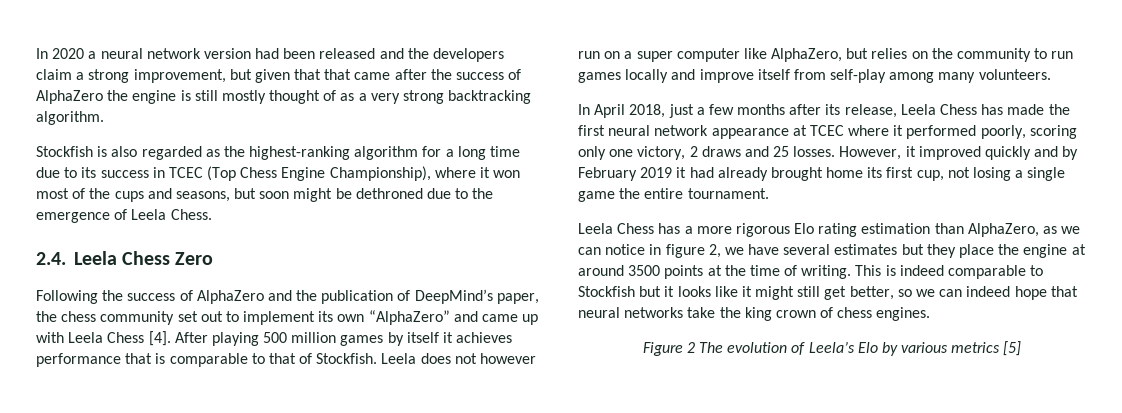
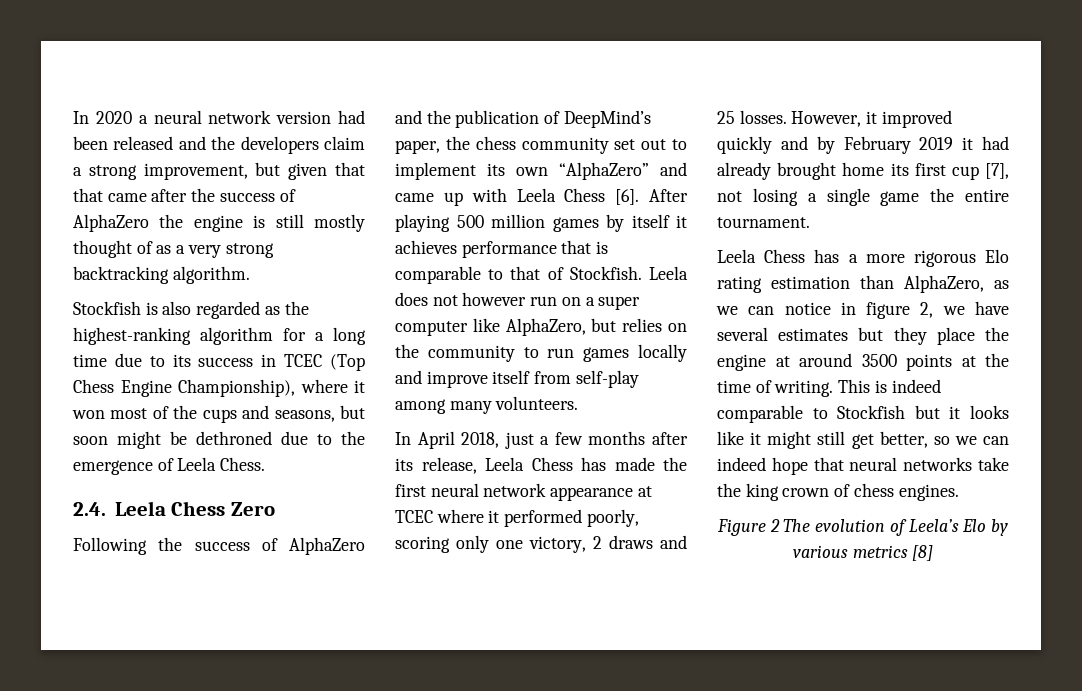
- Following the success of AlphaZero and the publication of DeepMind’s paper, the chess community set out to implement its own “AlphaZero” and came up with Leela Chess [4].
+ Following the success of AlphaZero and the publication of DeepMind’s paper, the chess community set out to implement its own “AlphaZero” and came up with Leela Chess [6].
- However, it improved quickly and by February 2019 it had already brought home its first cup, not losing a single game the entire tournament.
+ However, it improved quickly and by February 2019 it had already brought home its first cup [7], not losing a single game the entire tournament.
- Figure 2 The evolution of Leela’s Elo by various metrics [5]
+ Figure 2 The evolution of Leela’s Elo by various metrics [8]

